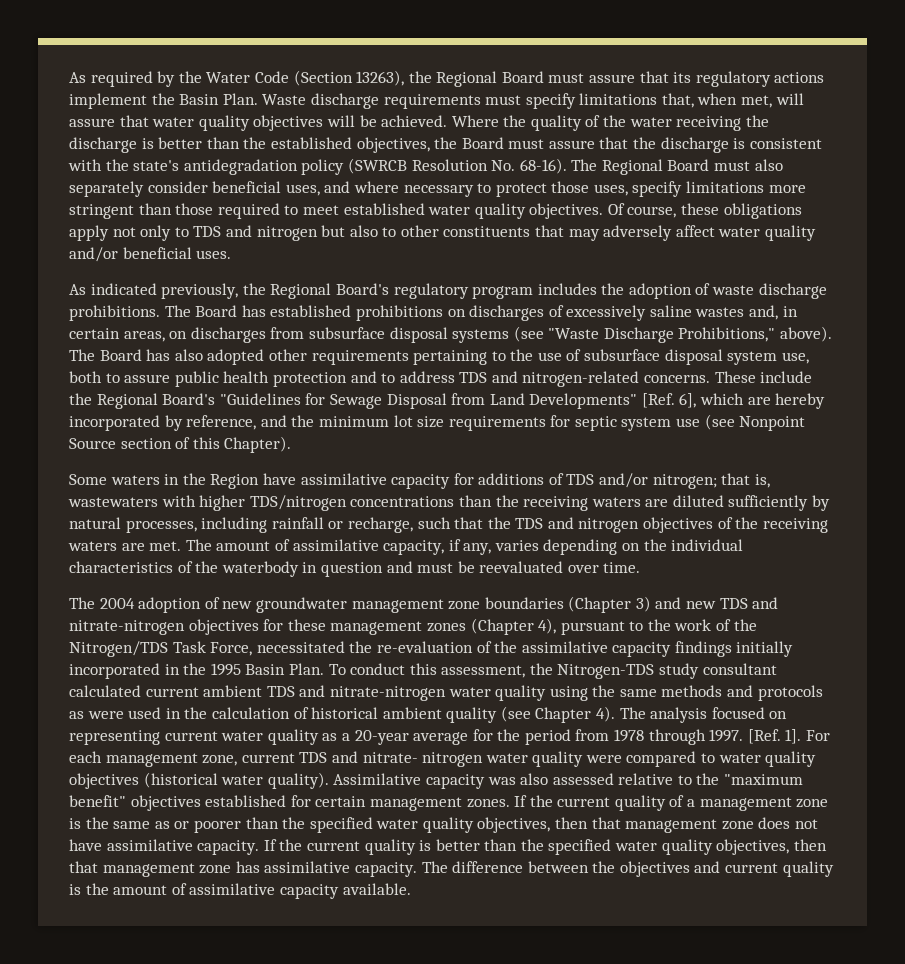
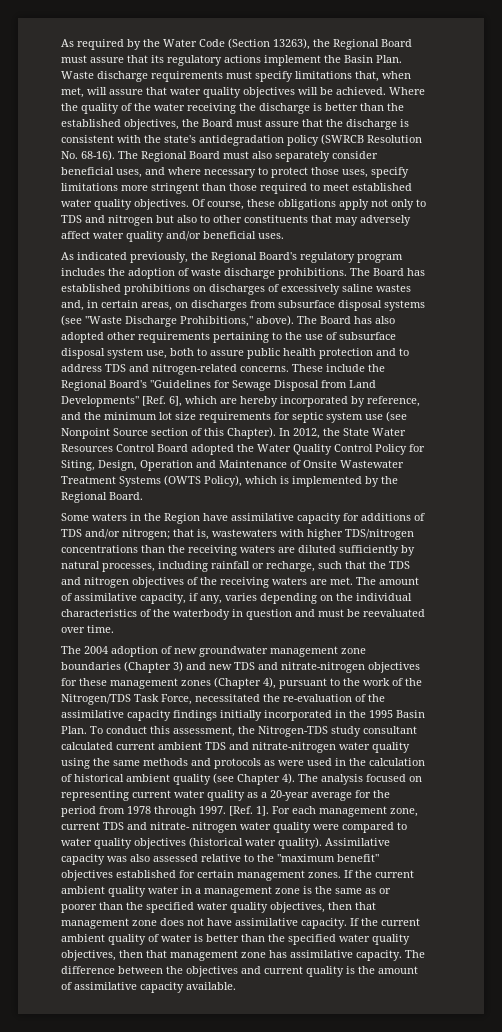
+ In 2012, the State Water Resources Control Board adopted the Water Quality Control Policy for Siting, Design, Operation and Maintenance of Onsite Wastewater Treatment Systems (OWTS Policy), which is implemented by the Regional Board.
- If the current quality of a management zone is the same as or poorer than the specified water quality objectives, then that management zone does not have assimilative capacity.
+ If the current ambient quality water in a management zone is the same as or poorer than the specified water quality objectives, then that management zone does not have assimilative capacity.
- If the current quality is better than the specified water quality objectives, then that management zone has assimilative capacity.
+ If the current ambient quality of water is better than the specified water quality objectives, then that management zone has assimilative capacity.

